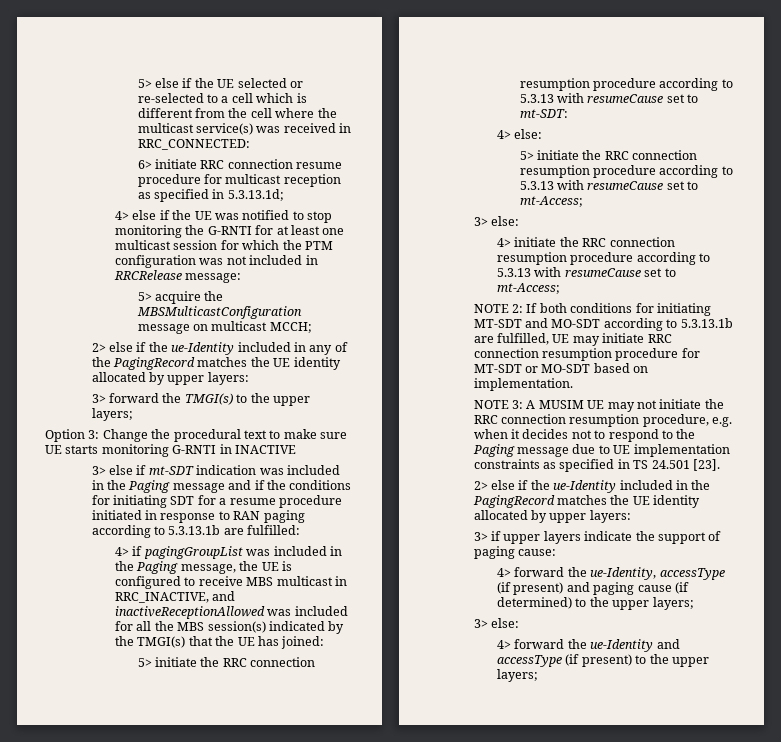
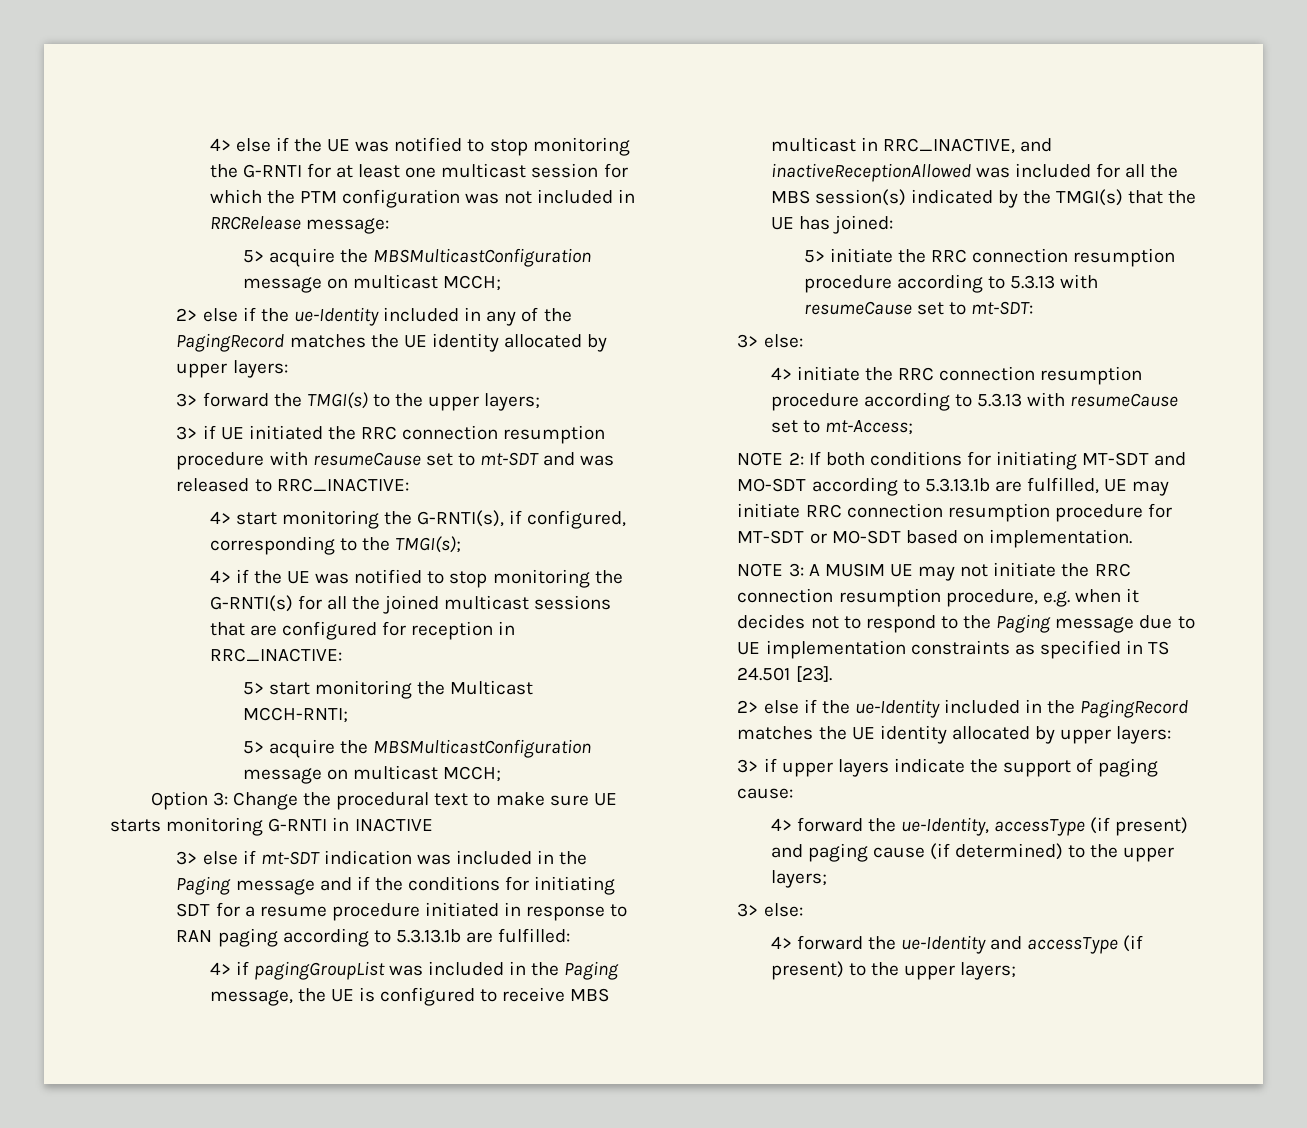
- 5> else if the UE selected or re-selected to a cell which is different from the cell where the multicast service(s) was received in RRC_CONNECTED:
- 6> initiate RRC connection resume procedure for multicast reception as specified in 5.3.13.1d;
+ 3> if UE initiated the RRC connection resumption procedure with resumeCause set to mt-SDT and was released to RRC_INACTIVE:
+ 4> start monitoring the G-RNTI(s), if configured, corresponding to the TMGI(s);
+ 4> if the UE was notified to stop monitoring the G-RNTI(s) for all the joined multicast sessions that are configured for reception in RRC_INACTIVE:
+ 5> start monitoring the Multicast MCCH-RNTI;
+ 5> acquire the MBSMulticastConfiguration message on multicast MCCH;
- 4> else:
- 5> initiate the RRC connection resumption procedure according to 5.3.13 with resumeCause set to mt-Access;

